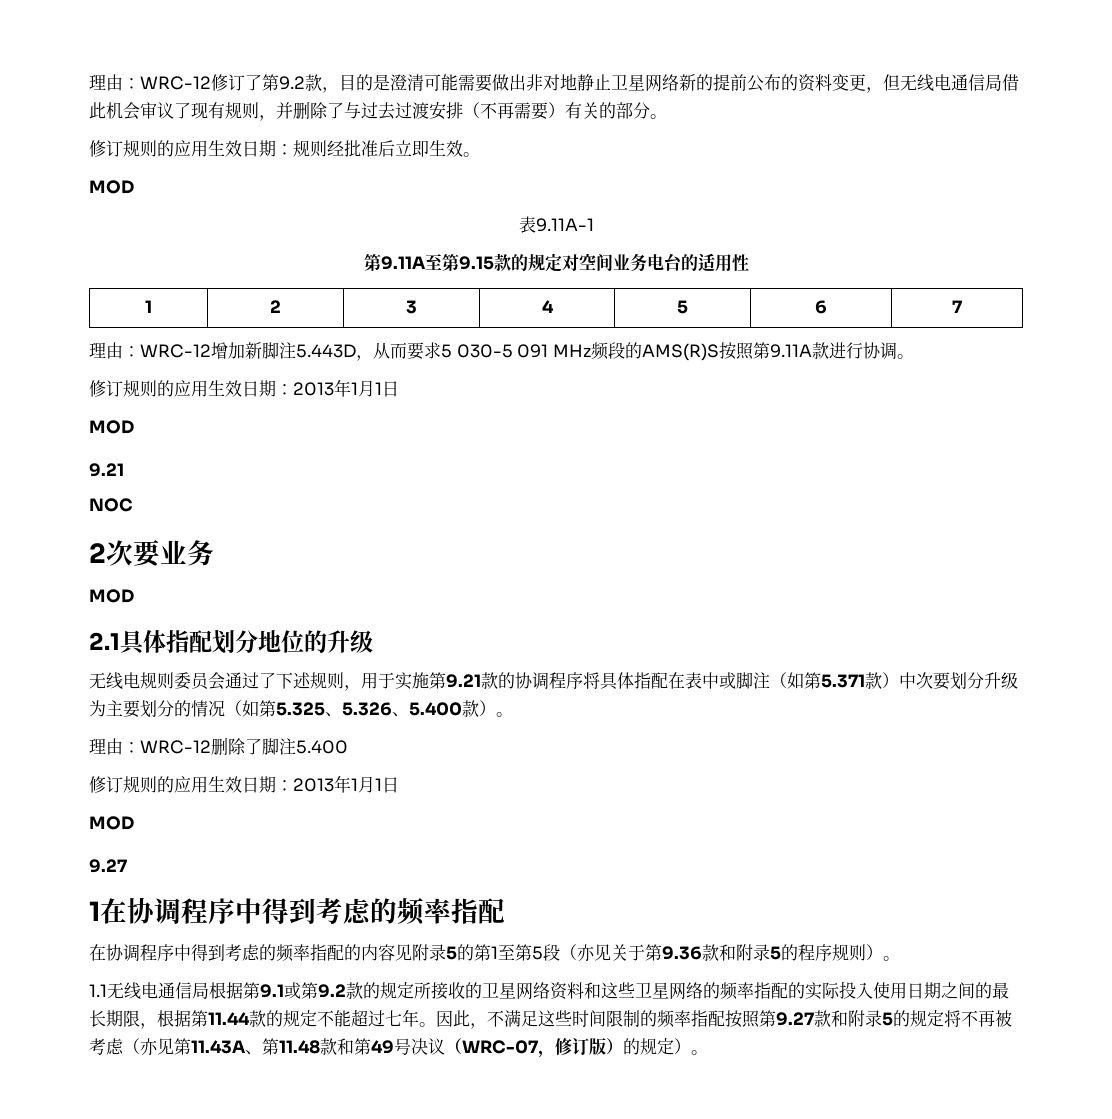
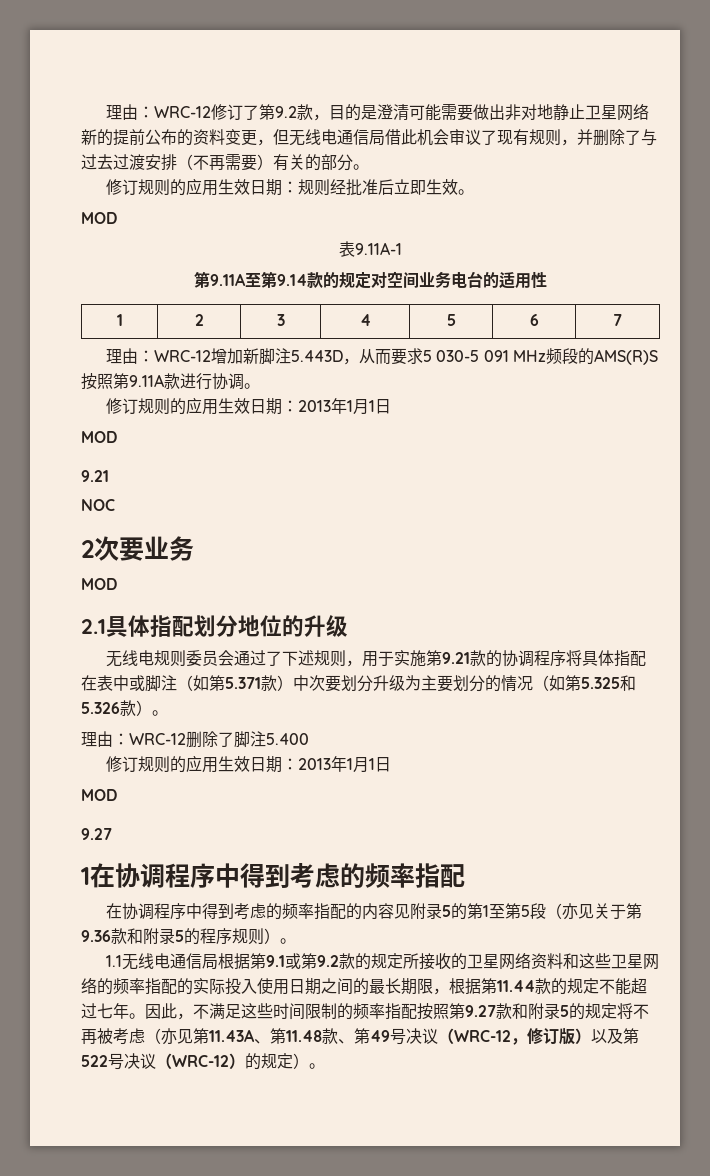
- 第9.11A至第9.15款的规定对空间业务电台的适用性
+ 第9.11A至第9.14款的规定对空间业务电台的适用性
- 无线电规则委员会通过了下述规则，用于实施第9.21款的协调程序将具体指配在表中或脚注（如第5.371款）中次要划分升级为主要划分的情况（如第5.325、5.326、5.400款）。
+ 无线电规则委员会通过了下述规则，用于实施第9.21款的协调程序将具体指配在表中或脚注（如第5.371款）中次要划分升级为主要划分的情况（如第5.325和5.326款）。
- 因此，不满足这些时间限制的频率指配按照第9.27款和附录5的规定将不再被考虑（亦见第11.43A、第11.48款和第49号决议（WRC-07，修订版）的规定）。
+ 因此，不满足这些时间限制的频率指配按照第9.27款和附录5的规定将不再被考虑（亦见第11.43A、第11.48款、第49号决议（WRC-12，修订版）以及第522号决议（WRC-12）的规定）。

